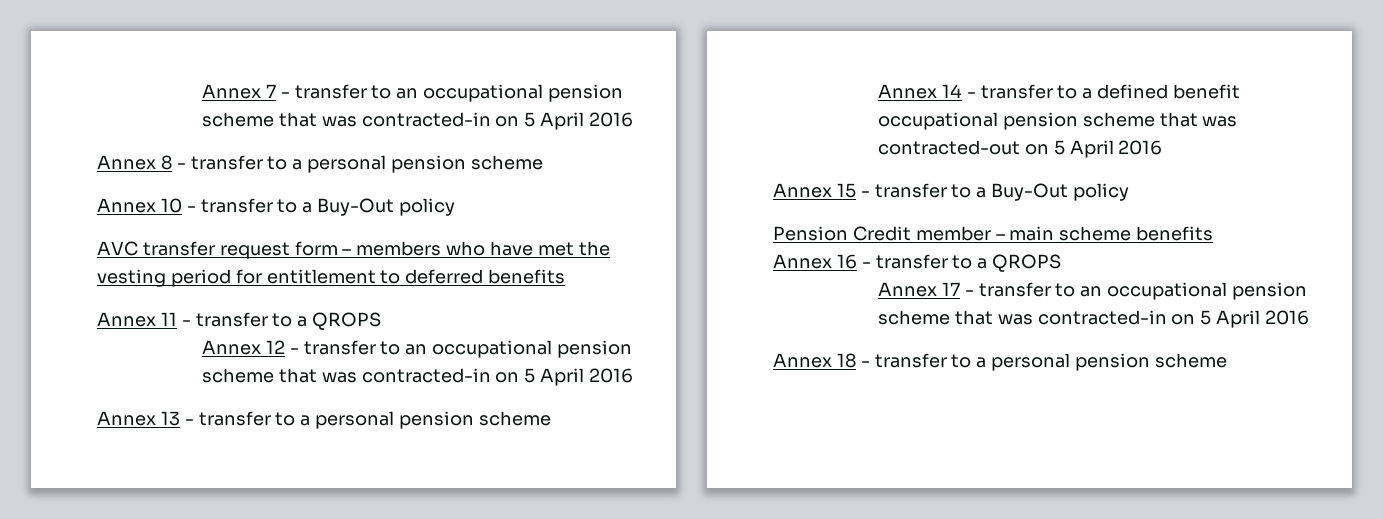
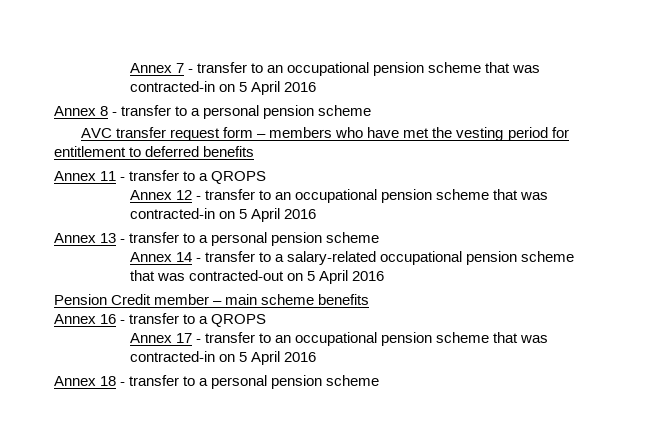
- Annex 10 - transfer to a Buy-Out policy
- Annex 14 - transfer to a defined benefit occupational pension scheme that was contracted-out on 5 April 2016
+ Annex 14 - transfer to a salary-related occupational pension scheme that was contracted-out on 5 April 2016
- Annex 15 - transfer to a Buy-Out policy

